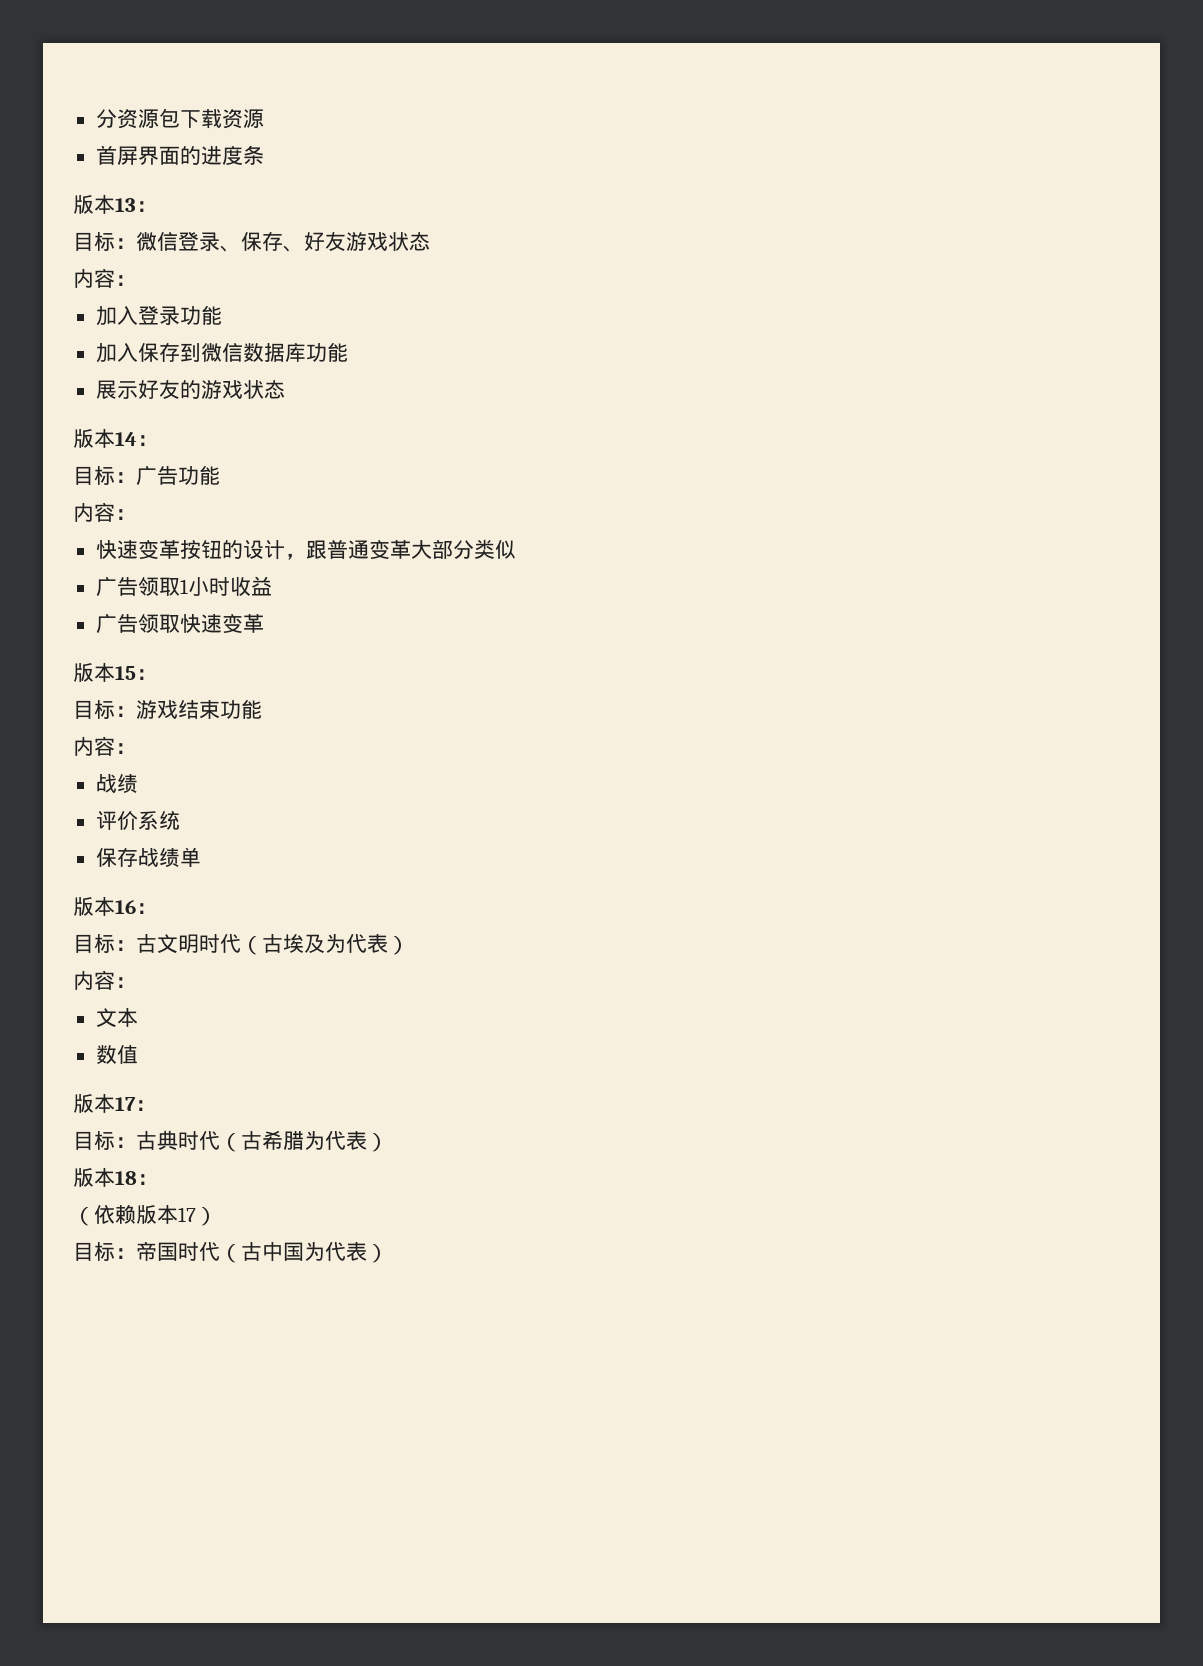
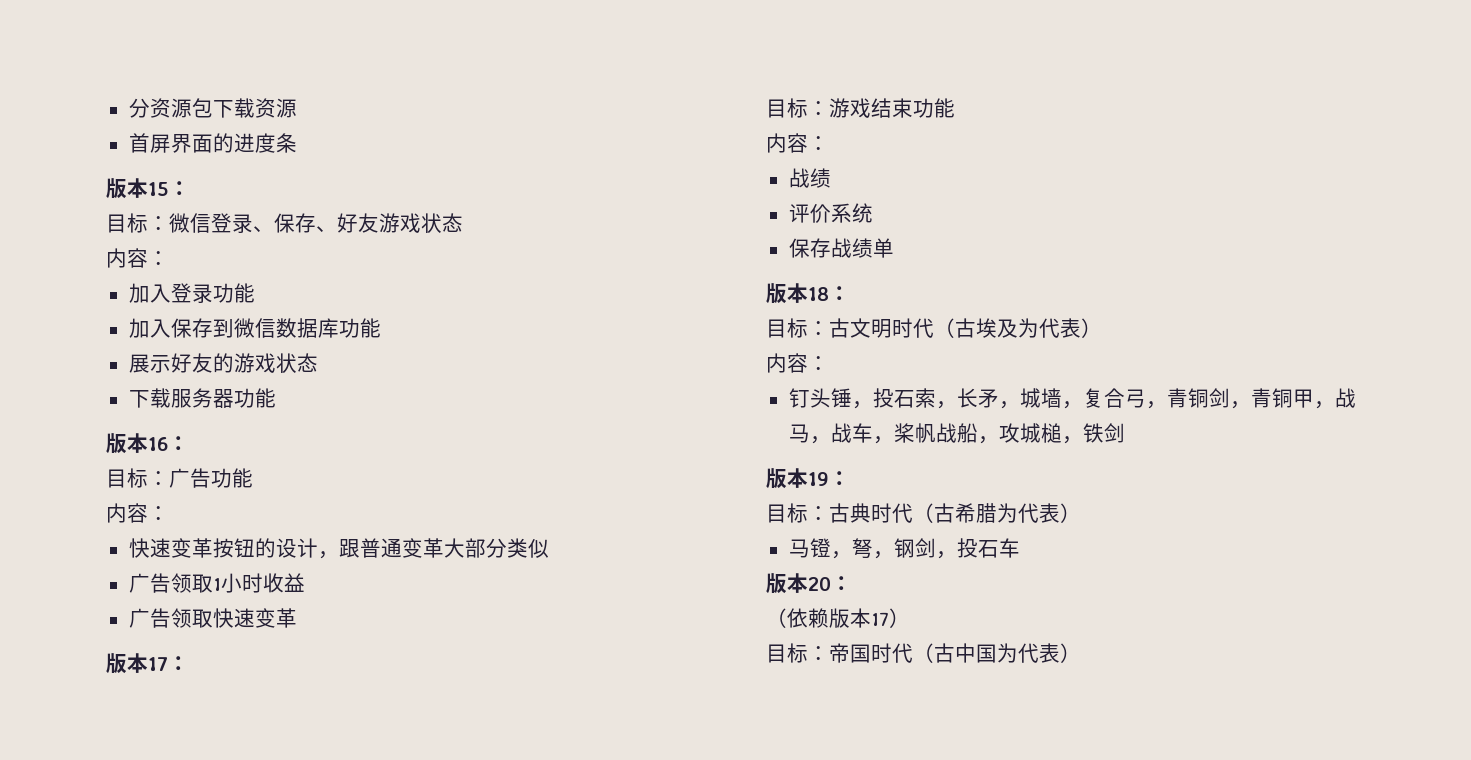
- 版本13：
+ 版本15：
- 版本14：
+ 下载服务器功能
+ 版本16：
- 版本15：
+ 版本17：
- 版本16：
+ 版本18：
- 文本
- 数值
- 版本17：
+ 钉头锤，投石索，长矛，城墙，复合弓，青铜剑，青铜甲，战马，战车，桨帆战船，攻城槌，铁剑
+ 版本19：
- 版本18：
+ 马镫，弩，钢剑，投石车
+ 版本20：

